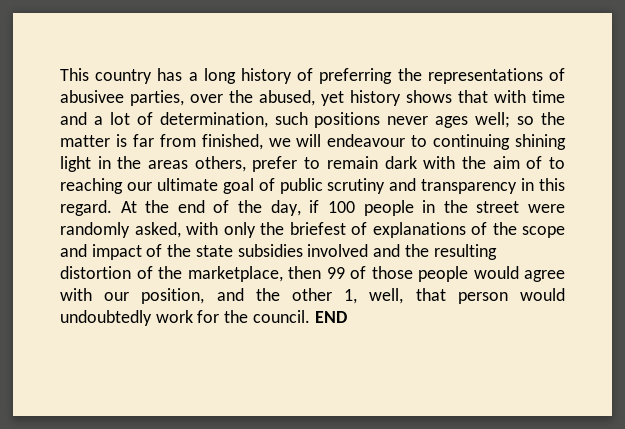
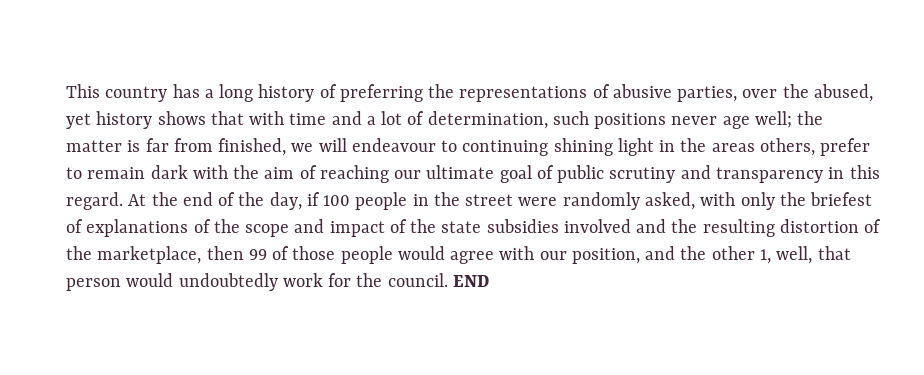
- This country has a long history of preferring the representations of abusivee parties, over the abused, yet history shows that with time and a lot of determination, such positions never ages well; so the matter is far from finished, we will endeavour to continuing shining light in the areas others, prefer to remain dark with the aim of to reaching our ultimate goal of public scrutiny and transparency in this regard.
+ This country has a long history of preferring the representations of abusive parties, over the abused, yet history shows that with time and a lot of determination, such positions never age well; the matter is far from finished, we will endeavour to continuing shining light in the areas others, prefer to remain dark with the aim of reaching our ultimate goal of public scrutiny and transparency in this regard.

